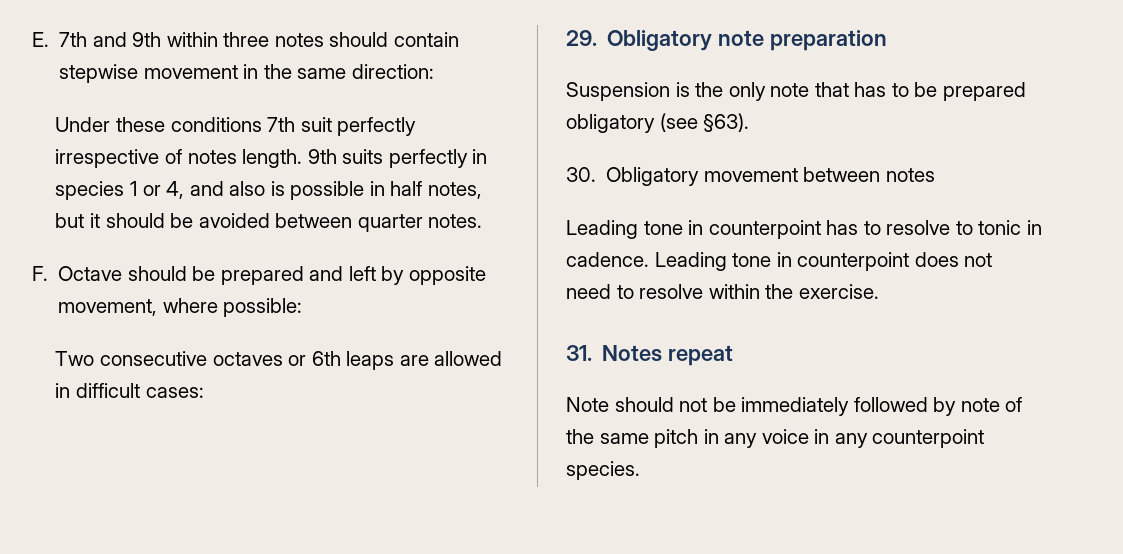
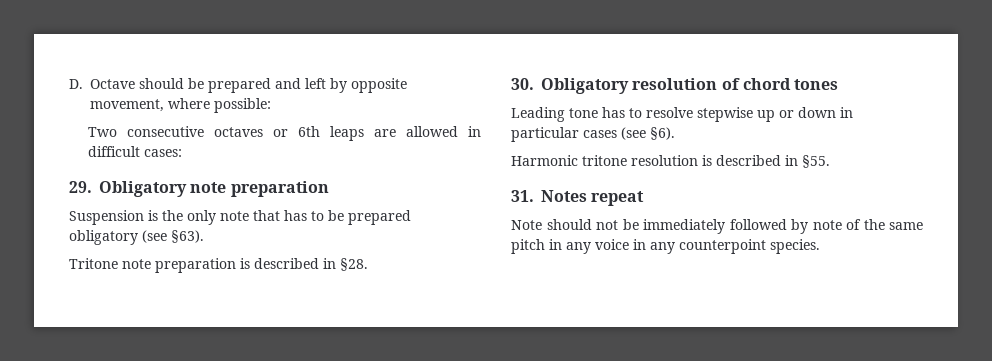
- E. 7th and 9th within three notes should contain stepwise movement in the same direction:
- Under these conditions 7th suit perfectly irrespective of notes length. 9th suits perfectly in species 1 or 4, and also is possible in half notes, but it should be avoided between quarter notes.
- F. Octave should be prepared and left by opposite movement, where possible:
+ D. Octave should be prepared and left by opposite movement, where possible:
- 30. Obligatory movement between notes
- Leading tone in counterpoint has to resolve to tonic in cadence. Leading tone in counterpoint does not need to resolve within the exercise.
+ Tritone note preparation is described in §28.
+ 30. Obligatory resolution of chord tones
+ Leading tone has to resolve stepwise up or down in particular cases (see §6).
+ Harmonic tritone resolution is described in §55.

